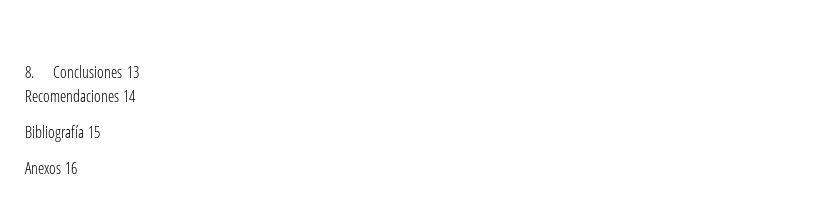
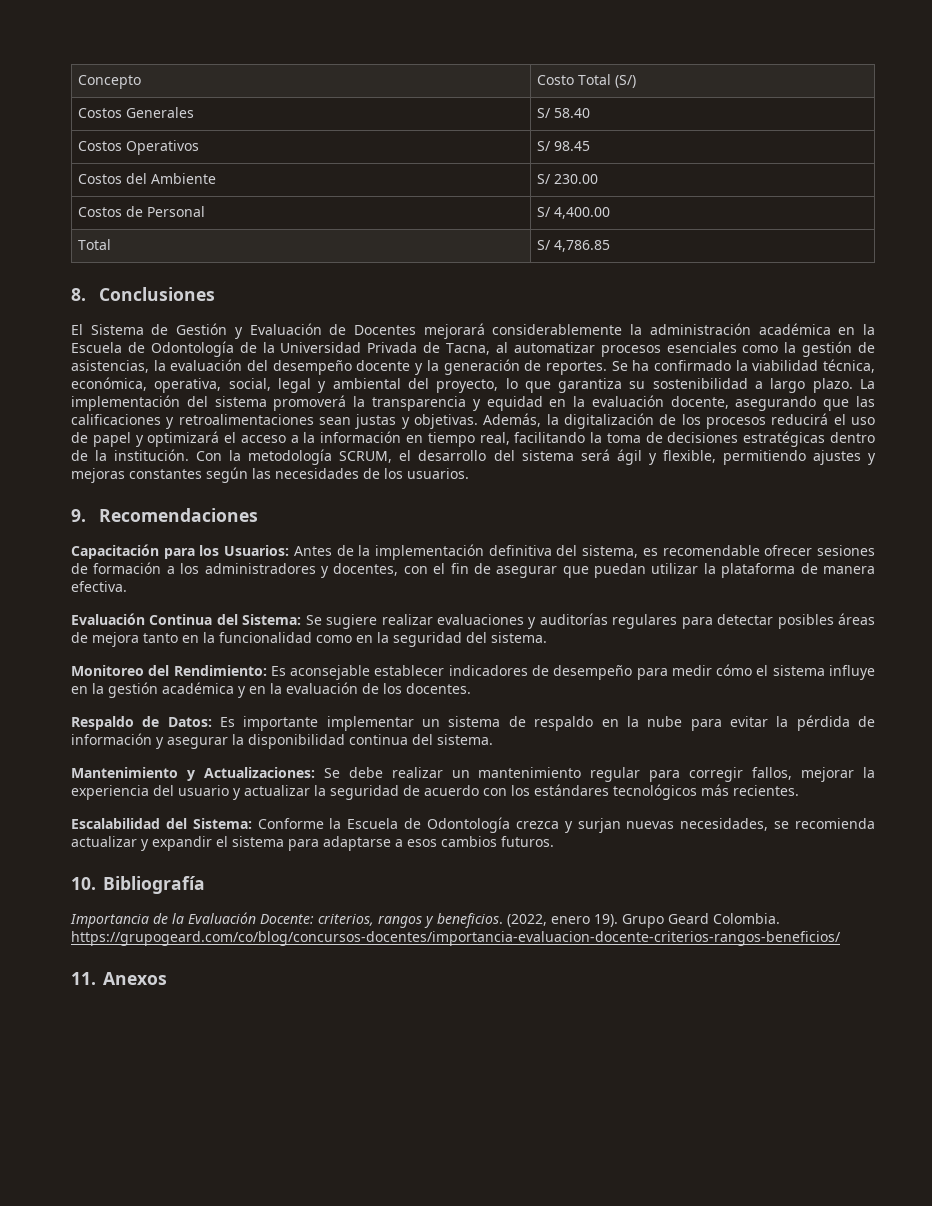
- 8. Conclusiones 13
- Recomendaciones 14
- Bibliografía 15
- Anexos 16
+ Concepto | Costo Total (S/)
+ Costos Generales | S/ 58.40
+ Costos Operativos | S/ 98.45
+ Costos del Ambiente | S/ 230.00
+ Costos de Personal | S/ 4,400.00
+ Total | S/ 4,786.85
+ 8. Conclusiones
+ El Sistema de Gestión y Evaluación de Docentes mejorará considerablemente la administración académica en la Escuela de Odontología de la Universidad Privada de Tacna, al automatizar procesos esenciales como la gestión de asistencias, la evaluación del desempeño docente y la generación de reportes. Se ha confirmado la viabilidad técnica, económica, operativa, social, legal y ambiental del proyecto, lo que garantiza su sostenibilidad a largo plazo. La implementación del sistema promoverá la transparencia y equidad en la evaluación docente, asegurando que las calificaciones y retroalimentaciones sean justas y objetivas. Además, la digitalización de los procesos reducirá el uso de papel y optimizará el acceso a la información en tiempo real, facilitando la toma de decisiones estratégicas dentro de la institución. Con la metodología SCRUM, el desarrollo del sistema será ágil y flexible, permitiendo ajustes y mejoras constantes según las necesidades de los usuarios.
+ 9. Recomendaciones
+ Capacitación para los Usuarios: Antes de la implementación definitiva del sistema, es recomendable ofrecer sesiones de formación a los administradores y docentes, con el fin de asegurar que puedan utilizar la plataforma de manera efectiva.
+ Evaluación Continua del Sistema: Se sugiere realizar evaluaciones y auditorías regulares para detectar posibles áreas de mejora tanto en la funcionalidad como en la seguridad del sistema.
+ Monitoreo del Rendimiento: Es aconsejable establecer indicadores de desempeño para medir cómo el sistema influye en la gestión académica y en la evaluación de los docentes.
+ Respaldo de Datos: Es importante implementar un sistema de respaldo en la nube para evitar la pérdida de información y asegurar la disponibilidad continua del sistema.
+ Mantenimiento y Actualizaciones: Se debe realizar un mantenimiento regular para corregir fallos, mejorar la experiencia del usuario y actualizar la seguridad de acuerdo con los estándares tecnológicos más recientes.
+ Escalabilidad del Sistema: Conforme la Escuela de Odontología crezca y surjan nuevas necesidades, se recomienda actualizar y expandir el sistema para adaptarse a esos cambios futuros.
+ 10. Bibliografía
+ Importancia de la Evaluación Docente: criterios, rangos y beneficios. (2022, enero 19). Grupo Geard Colombia. https://grupogeard.com/co/blog/concursos-docentes/importancia-evaluacion-docente-criterios-rangos-beneficios/
+ 11. Anexos

